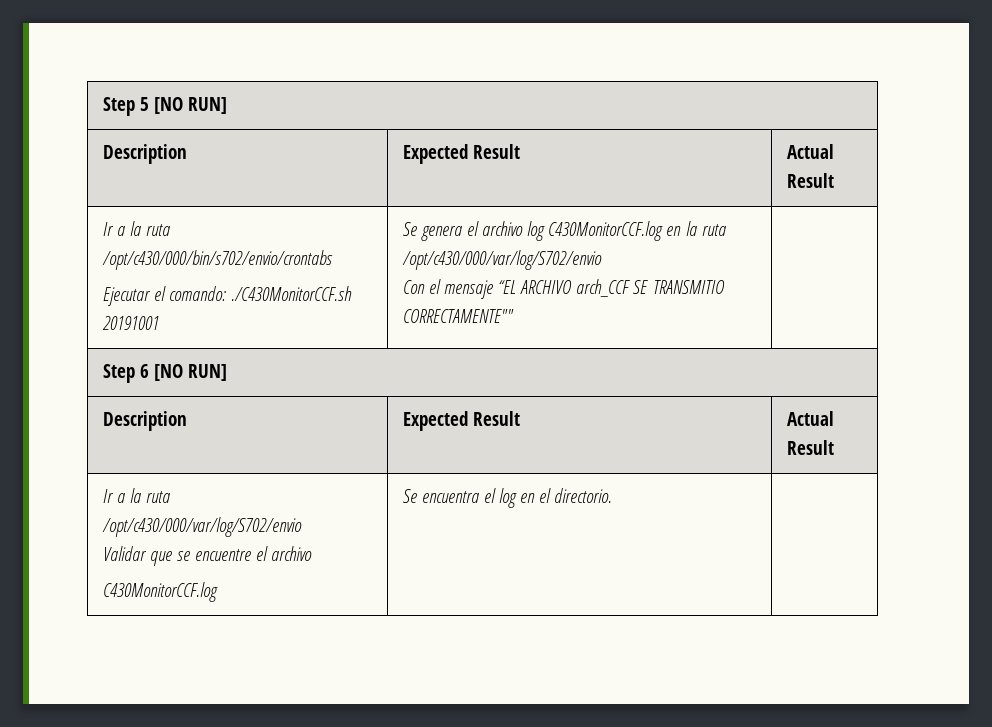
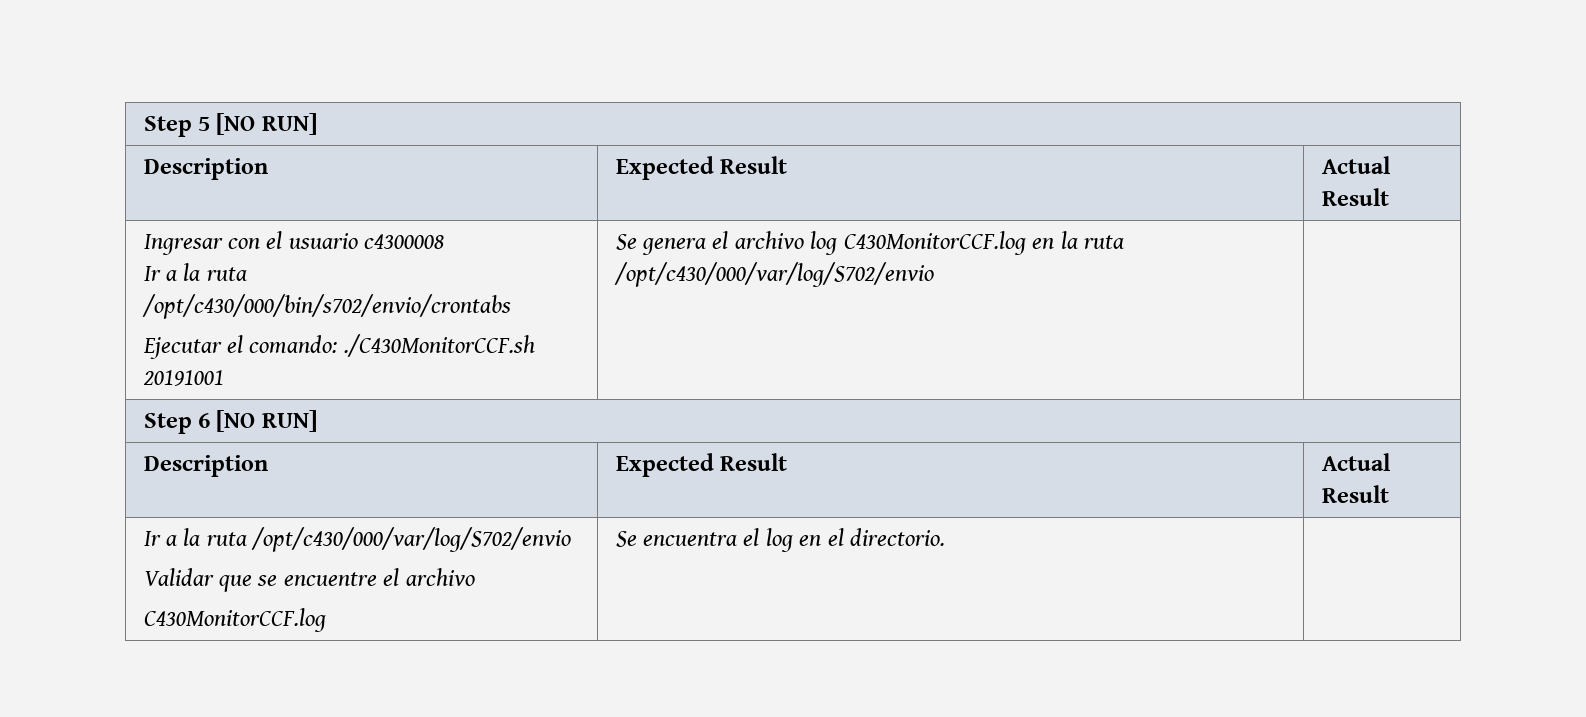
+ Ingresar con el usuario c4300008
  Ir a la ruta /opt/c430/000/bin/s702/envio/crontabs
- Ejecutar el comando: ./C430MonitorCCF.sh 20191001 | Se genera el archivo log C430MonitorCCF.log en la ruta /opt/c430/000/var/log/S702/envio
- Con el mensaje “EL ARCHIVO arch_CCF SE TRANSMITIO CORRECTAMENTE"" |
+ Ejecutar el comando: ./C430MonitorCCF.sh 20191001 | Se genera el archivo log C430MonitorCCF.log en la ruta /opt/c430/000/var/log/S702/envio |

